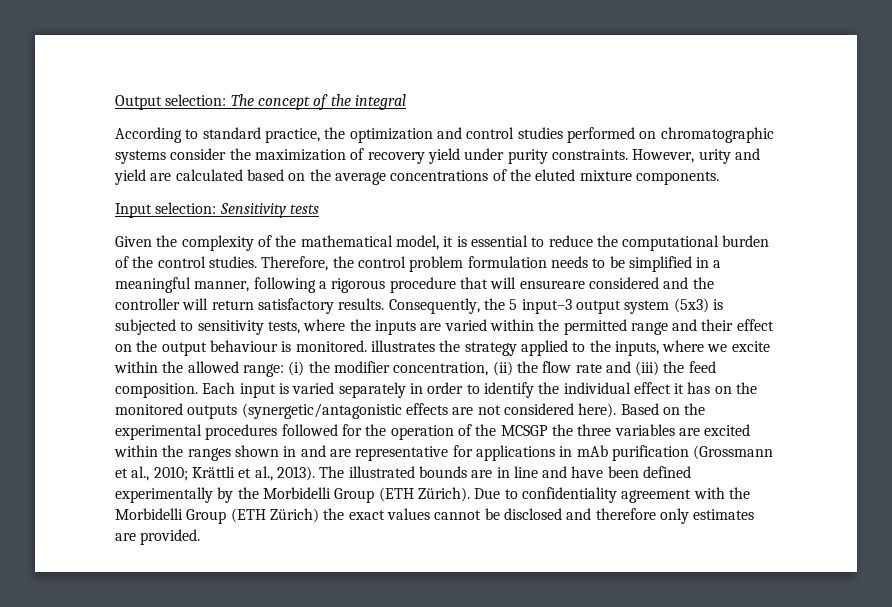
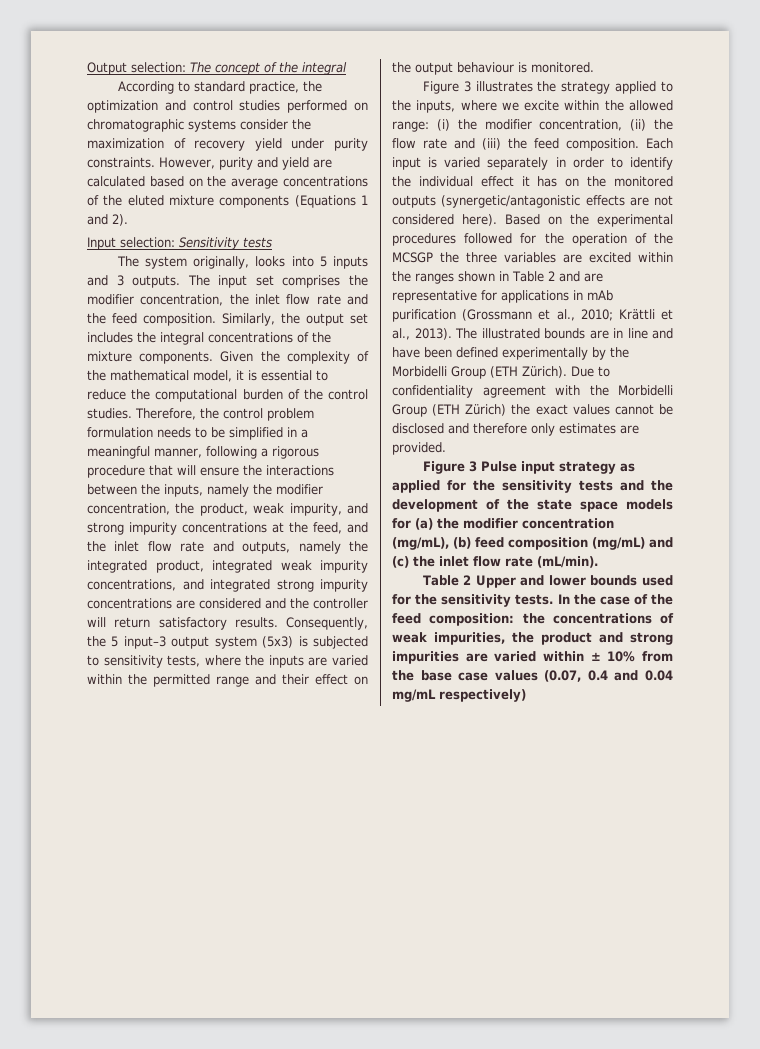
- However, urity and yield are calculated based on the average concentrations of the eluted mixture components.
+ However, purity and yield are calculated based on the average concentrations of the eluted mixture components (Equations 1 and 2).
+ The system originally, looks into 5 inputs and 3 outputs. The input set comprises the modifier concentration, the inlet flow rate and the feed composition. Similarly, the output set includes the integral concentrations of the mixture components.
- Therefore, the control problem formulation needs to be simplified in a meaningful manner, following a rigorous procedure that will ensureare considered and the controller will return satisfactory results.
+ Therefore, the control problem formulation needs to be simplified in a meaningful manner, following a rigorous procedure that will ensure the interactions between the inputs, namely the modifier concentration, the product, weak impurity, and strong impurity concentrations at the feed, and the inlet flow rate and outputs, namely the integrated product, integrated weak impurity concentrations, and integrated strong impurity concentrations are considered and the controller will return satisfactory results.
- Consequently, the 5 input–3 output system (5x3) is subjected to sensitivity tests, where the inputs are varied within the permitted range and their effect on the output behaviour is monitored. illustrates the strategy applied to the inputs, where we excite within the allowed range: (i) the modifier concentration, (ii) the flow rate and (iii) the feed composition.
+ Consequently, the 5 input–3 output system (5x3) is subjected to sensitivity tests, where the inputs are varied within the permitted range and their effect on the output behaviour is monitored.
+ Figure 3 illustrates the strategy applied to the inputs, where we excite within the allowed range: (i) the modifier concentration, (ii) the flow rate and (iii) the feed composition.
- Based on the experimental procedures followed for the operation of the MCSGP the three variables are excited within the ranges shown in and are representative for applications in mAb purification (Grossmann et al., 2010; Krättli et al., 2013).
+ Based on the experimental procedures followed for the operation of the MCSGP the three variables are excited within the ranges shown in Table 2 and are representative for applications in mAb purification (Grossmann et al., 2010; Krättli et al., 2013).
+ Figure 3 Pulse input strategy as applied for the sensitivity tests and the development of the state space models for (a) the modifier concentration (mg/mL), (b) feed composition (mg/mL) and (c) the inlet flow rate (mL/min).
+ Table 2 Upper and lower bounds used for the sensitivity tests. In the case of the feed composition: the concentrations of weak impurities, the product and strong impurities are varied within ± 10% from the base case values (0.07, 0.4 and 0.04 mg/mL respectively)

